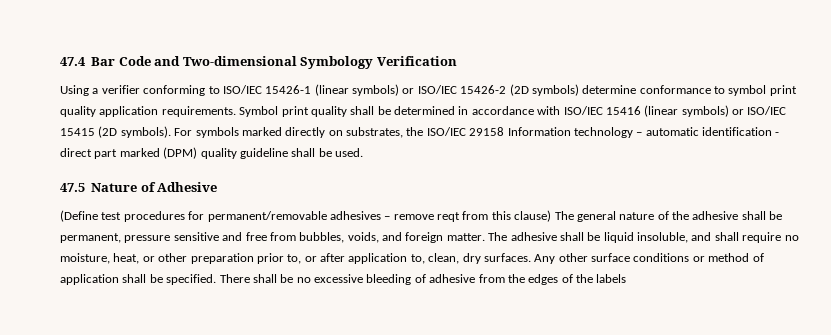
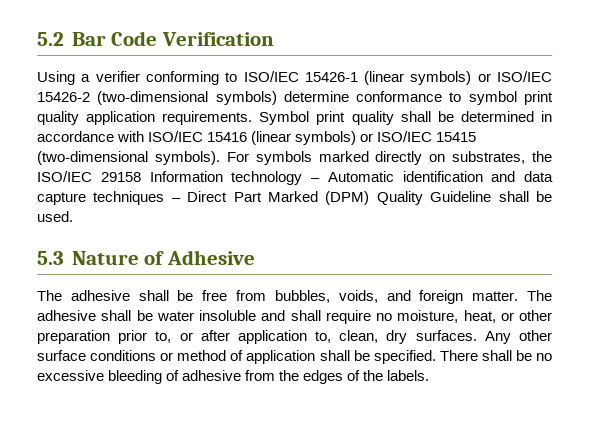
- 47.4 Bar Code and Two-dimensional Symbology Verification
+ 5.2 Bar Code Verification
- Using a verifier conforming to ISO/IEC 15426-1 (linear symbols) or ISO/IEC 15426-2 (2D symbols) determine conformance to symbol print quality application requirements.
+ Using a verifier conforming to ISO/IEC 15426-1 (linear symbols) or ISO/IEC 15426-2 (two-dimensional symbols) determine conformance to symbol print quality application requirements.
- Symbol print quality shall be determined in accordance with ISO/IEC 15416 (linear symbols) or ISO/IEC 15415 (2D symbols).
+ Symbol print quality shall be determined in accordance with ISO/IEC 15416 (linear symbols) or ISO/IEC 15415 (two-dimensional symbols).
- For symbols marked directly on substrates, the ISO/IEC 29158 Information technology – automatic identification - direct part marked (DPM) quality guideline shall be used.
+ For symbols marked directly on substrates, the ISO/IEC 29158 Information technology – Automatic identification and data capture techniques – Direct Part Marked (DPM) Quality Guideline shall be used.
- 47.5 Nature of Adhesive
+ 5.3 Nature of Adhesive
- (Define test procedures for permanent/removable adhesives – remove reqt from this clause) The general nature of the adhesive shall be permanent, pressure sensitive and free from bubbles, voids, and foreign matter.
+ The adhesive shall be free from bubbles, voids, and foreign matter.
- The adhesive shall be liquid insoluble, and shall require no moisture, heat, or other preparation prior to, or after application to, clean, dry surfaces.
+ The adhesive shall be water insoluble and shall require no moisture, heat, or other preparation prior to, or after application to, clean, dry surfaces.
- There shall be no excessive bleeding of adhesive from the edges of the labels
+ There shall be no excessive bleeding of adhesive from the edges of the labels.

